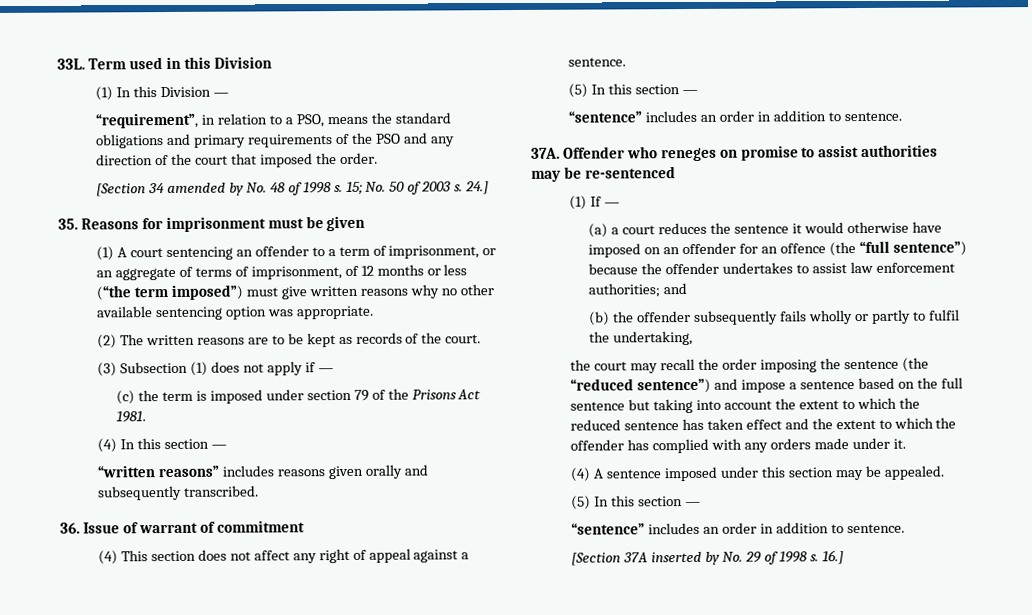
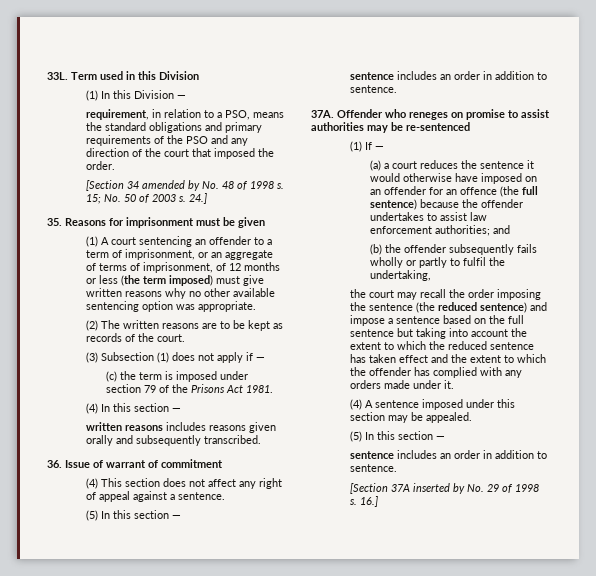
- “requirement”, in relation to a PSO, means the standard obligations and primary requirements of the PSO and any direction of the court that imposed the order.
+ requirement, in relation to a PSO, means the standard obligations and primary requirements of the PSO and any direction of the court that imposed the order.
- (1) A court sentencing an offender to a term of imprisonment, or an aggregate of terms of imprisonment, of 12 months or less (“the term imposed”) must give written reasons why no other available sentencing option was appropriate.
+ (1) A court sentencing an offender to a term of imprisonment, or an aggregate of terms of imprisonment, of 12 months or less (the term imposed) must give written reasons why no other available sentencing option was appropriate.
- “written reasons” includes reasons given orally and subsequently transcribed.
+ written reasons includes reasons given orally and subsequently transcribed.
  (4) This section does not affect any right of appeal against a sentence.
  (5) In this section —
- “sentence” includes an order in addition to sentence.
+ sentence includes an order in addition to sentence.
- (a) a court reduces the sentence it would otherwise have imposed on an offender for an offence (the “full sentence”) because the offender undertakes to assist law enforcement authorities; and
+ (a) a court reduces the sentence it would otherwise have imposed on an offender for an offence (the full sentence) because the offender undertakes to assist law enforcement authorities; and
- the court may recall the order imposing the sentence (the “reduced sentence”) and impose a sentence based on the full sentence but taking into account the extent to which the reduced sentence has taken effect and the extent to which the offender has complied with any orders made under it.
+ the court may recall the order imposing the sentence (the reduced sentence) and impose a sentence based on the full sentence but taking into account the extent to which the reduced sentence has taken effect and the extent to which the offender has complied with any orders made under it.
  (4) A sentence imposed under this section may be appealed.
  (5) In this section —
- “sentence” includes an order in addition to sentence.
+ sentence includes an order in addition to sentence.

